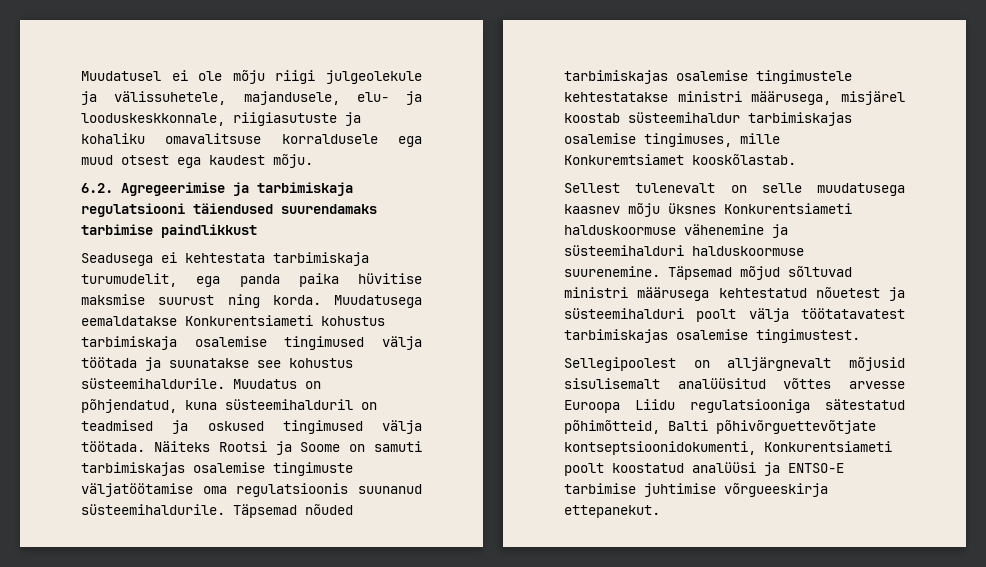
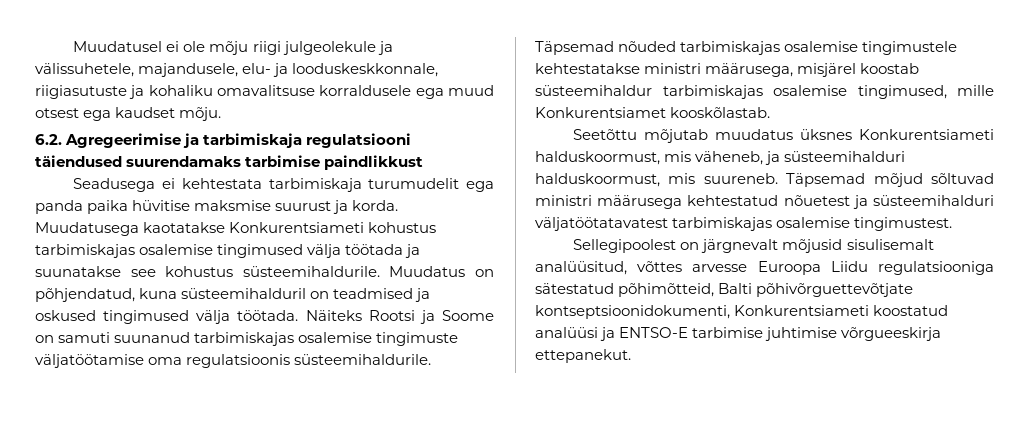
- Muudatusel ei ole mõju riigi julgeolekule ja välissuhetele, majandusele, elu- ja looduskeskkonnale, riigiasutuste ja kohaliku omavalitsuse korraldusele ega muud otsest ega kaudest mõju.
+ Muudatusel ei ole mõju riigi julgeolekule ja välissuhetele, majandusele, elu- ja looduskeskkonnale, riigiasutuste ja kohaliku omavalitsuse korraldusele ega muud otsest ega kaudset mõju.
- Seadusega ei kehtestata tarbimiskaja turumudelit, ega panda paika hüvitise maksmise suurust ning korda.
+ Seadusega ei kehtestata tarbimiskaja turumudelit ega panda paika hüvitise maksmise suurust ja korda.
- Muudatusega eemaldatakse Konkurentsiameti kohustus tarbimiskaja osalemise tingimused välja töötada ja suunatakse see kohustus süsteemihaldurile.
+ Muudatusega kaotatakse Konkurentsiameti kohustus tarbimiskajas osalemise tingimused välja töötada ja suunatakse see kohustus süsteemihaldurile.
- Näiteks Rootsi ja Soome on samuti tarbimiskajas osalemise tingimuste väljatöötamise oma regulatsioonis suunanud süsteemihaldurile.
+ Näiteks Rootsi ja Soome on samuti suunanud tarbimiskajas osalemise tingimuste väljatöötamise oma regulatsioonis süsteemihaldurile.
- Täpsemad nõuded tarbimiskajas osalemise tingimustele kehtestatakse ministri määrusega, misjärel koostab süsteemihaldur tarbimiskajas osalemise tingimuses, mille Konkuremtsiamet kooskõlastab.
- Sellest tulenevalt on selle muudatusega kaasnev mõju üksnes Konkurentsiameti halduskoormuse vähenemine ja süsteemihalduri halduskoormuse suurenemine.
+ Täpsemad nõuded tarbimiskajas osalemise tingimustele kehtestatakse ministri määrusega, misjärel koostab süsteemihaldur tarbimiskajas osalemise tingimused, mille Konkurentsiamet kooskõlastab.
+ Seetõttu mõjutab muudatus üksnes Konkurentsiameti halduskoormust, mis väheneb, ja süsteemihalduri halduskoormust, mis suureneb.
- Täpsemad mõjud sõltuvad ministri määrusega kehtestatud nõuetest ja süsteemihalduri poolt välja töötatavatest tarbimiskajas osalemise tingimustest.
+ Täpsemad mõjud sõltuvad ministri määrusega kehtestatud nõuetest ja süsteemihalduri väljatöötatavatest tarbimiskajas osalemise tingimustest.
- Sellegipoolest on alljärgnevalt mõjusid sisulisemalt analüüsitud võttes arvesse Euroopa Liidu regulatsiooniga sätestatud põhimõtteid, Balti põhivõrguettevõtjate kontseptsioonidokumenti, Konkurentsiameti poolt koostatud analüüsi ja ENTSO-E tarbimise juhtimise võrgueeskirja ettepanekut.
+ Sellegipoolest on järgnevalt mõjusid sisulisemalt analüüsitud, võttes arvesse Euroopa Liidu regulatsiooniga sätestatud põhimõtteid, Balti põhivõrguettevõtjate kontseptsioonidokumenti, Konkurentsiameti koostatud analüüsi ja ENTSO-E tarbimise juhtimise võrgueeskirja ettepanekut.

